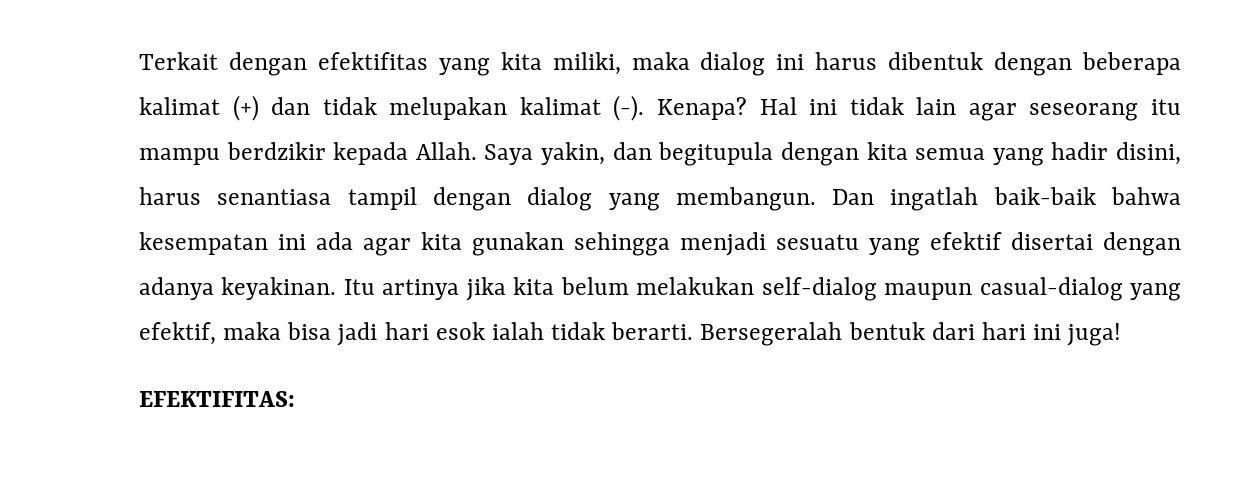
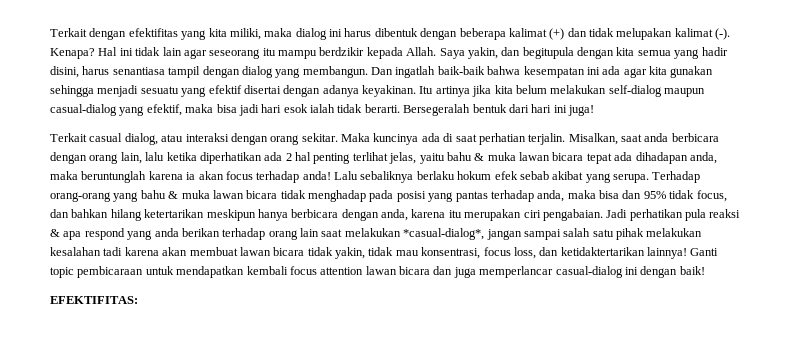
+ Terkait casual dialog, atau interaksi dengan orang sekitar. Maka kuncinya ada di saat perhatian terjalin. Misalkan, saat anda berbicara dengan orang lain, lalu ketika diperhatikan ada 2 hal penting terlihat jelas, yaitu bahu & muka lawan bicara tepat ada dihadapan anda, maka beruntunglah karena ia akan focus terhadap anda! Lalu sebaliknya berlaku hokum efek sebab akibat yang serupa. Terhadap orang-orang yang bahu & muka lawan bicara tidak menghadap pada posisi yang pantas terhadap anda, maka bisa dan 95% tidak focus, dan bahkan hilang ketertarikan meskipun hanya berbicara dengan anda, karena itu merupakan ciri pengabaian. Jadi perhatikan pula reaksi & apa respond yang anda berikan terhadap orang lain saat melakukan *casual-dialog*, jangan sampai salah satu pihak melakukan kesalahan tadi karena akan membuat lawan bicara tidak yakin, tidak mau konsentrasi, focus loss, dan ketidaktertarikan lainnya! Ganti topic pembicaraan untuk mendapatkan kembali focus attention lawan bicara dan juga memperlancar casual-dialog ini dengan baik!

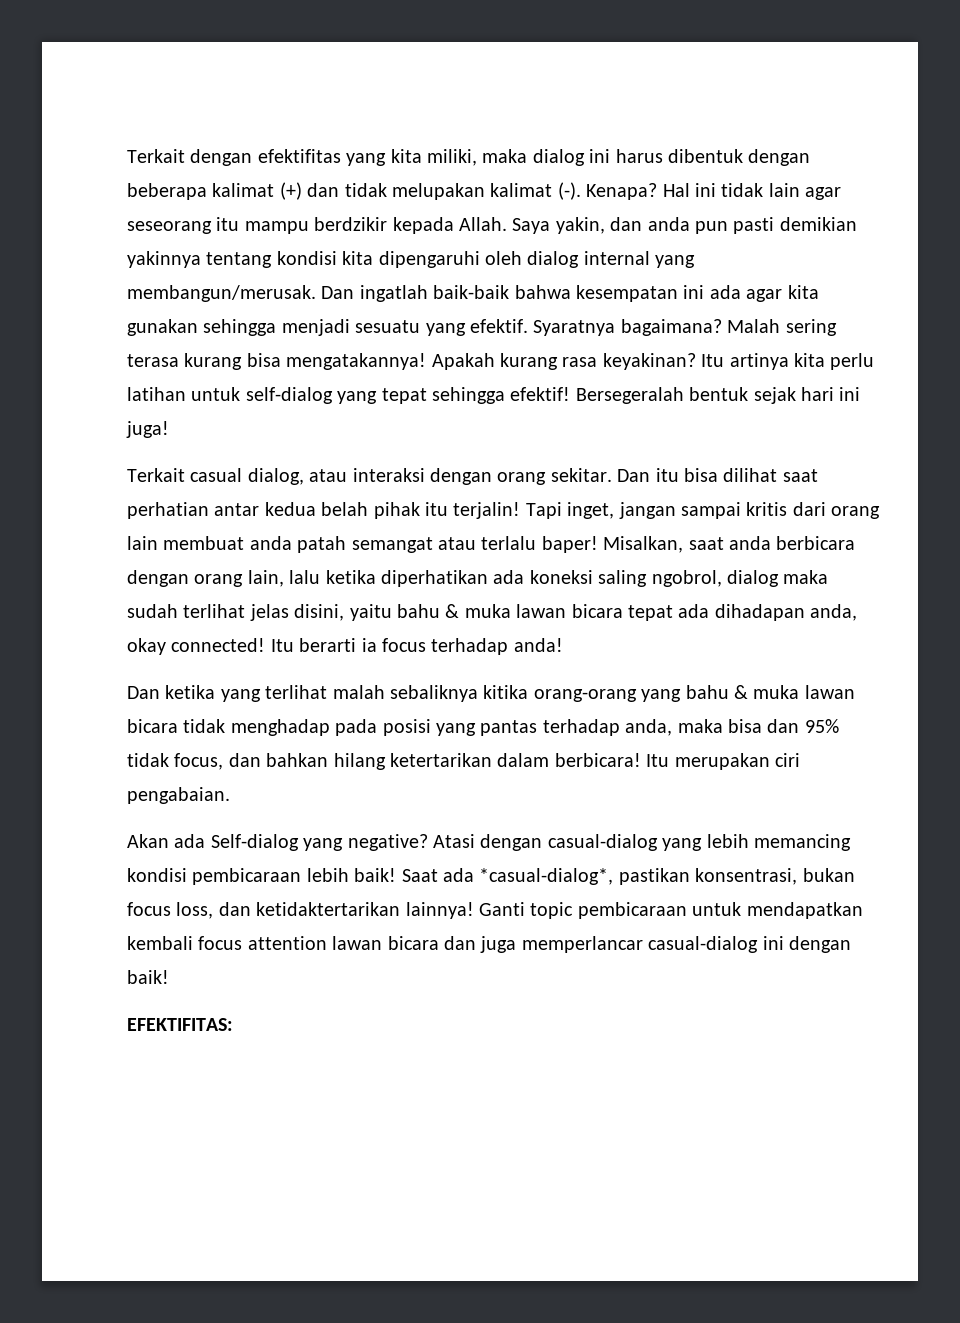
- Saya yakin, dan begitupula dengan kita semua yang hadir disini, harus senantiasa tampil dengan dialog yang membangun.
+ Saya yakin, dan anda pun pasti demikian yakinnya tentang kondisi kita dipengaruhi oleh dialog internal yang membangun/merusak.
- Dan ingatlah baik-baik bahwa kesempatan ini ada agar kita gunakan sehingga menjadi sesuatu yang efektif disertai dengan adanya keyakinan. Itu artinya jika kita belum melakukan self-dialog maupun casual-dialog yang efektif, maka bisa jadi hari esok ialah tidak berarti.
+ Dan ingatlah baik-baik bahwa kesempatan ini ada agar kita gunakan sehingga menjadi sesuatu yang efektif. Syaratnya bagaimana? Malah sering terasa kurang bisa mengatakannya! Apakah kurang rasa keyakinan? Itu artinya kita perlu latihan untuk self-dialog yang tepat sehingga efektif!
- Bersegeralah bentuk dari hari ini juga!
+ Bersegeralah bentuk sejak hari ini juga!
- Maka kuncinya ada di saat perhatian terjalin.
+ Dan itu bisa dilihat saat perhatian antar kedua belah pihak itu terjalin! Tapi inget, jangan sampai kritis dari orang lain membuat anda patah semangat atau terlalu baper!
- Misalkan, saat anda berbicara dengan orang lain, lalu ketika diperhatikan ada 2 hal penting terlihat jelas, yaitu bahu & muka lawan bicara tepat ada dihadapan anda, maka beruntunglah karena ia akan focus terhadap anda! Lalu sebaliknya berlaku hokum efek sebab akibat yang serupa. Terhadap orang-orang yang bahu & muka lawan bicara tidak menghadap pada posisi yang pantas terhadap anda, maka bisa dan 95% tidak focus, dan bahkan hilang ketertarikan meskipun hanya berbicara dengan anda, karena itu merupakan ciri pengabaian. Jadi perhatikan pula reaksi & apa respond yang anda berikan terhadap orang lain saat melakukan *casual-dialog*, jangan sampai salah satu pihak melakukan kesalahan tadi karena akan membuat lawan bicara tidak yakin, tidak mau konsentrasi, focus loss, dan ketidaktertarikan lainnya!
+ Misalkan, saat anda berbicara dengan orang lain, lalu ketika diperhatikan ada koneksi saling ngobrol, dialog maka sudah terlihat jelas disini, yaitu bahu & muka lawan bicara tepat ada dihadapan anda, okay connected! Itu berarti ia focus terhadap anda!
+ Dan ketika yang terlihat malah sebaliknya kitika orang-orang yang bahu & muka lawan bicara tidak menghadap pada posisi yang pantas terhadap anda, maka bisa dan 95% tidak focus, dan bahkan hilang ketertarikan dalam berbicara! Itu merupakan ciri pengabaian.
+ Akan ada Self-dialog yang negative? Atasi dengan casual-dialog yang lebih memancing kondisi pembicaraan lebih baik! Saat ada *casual-dialog*, pastikan konsentrasi, bukan focus loss, dan ketidaktertarikan lainnya!

